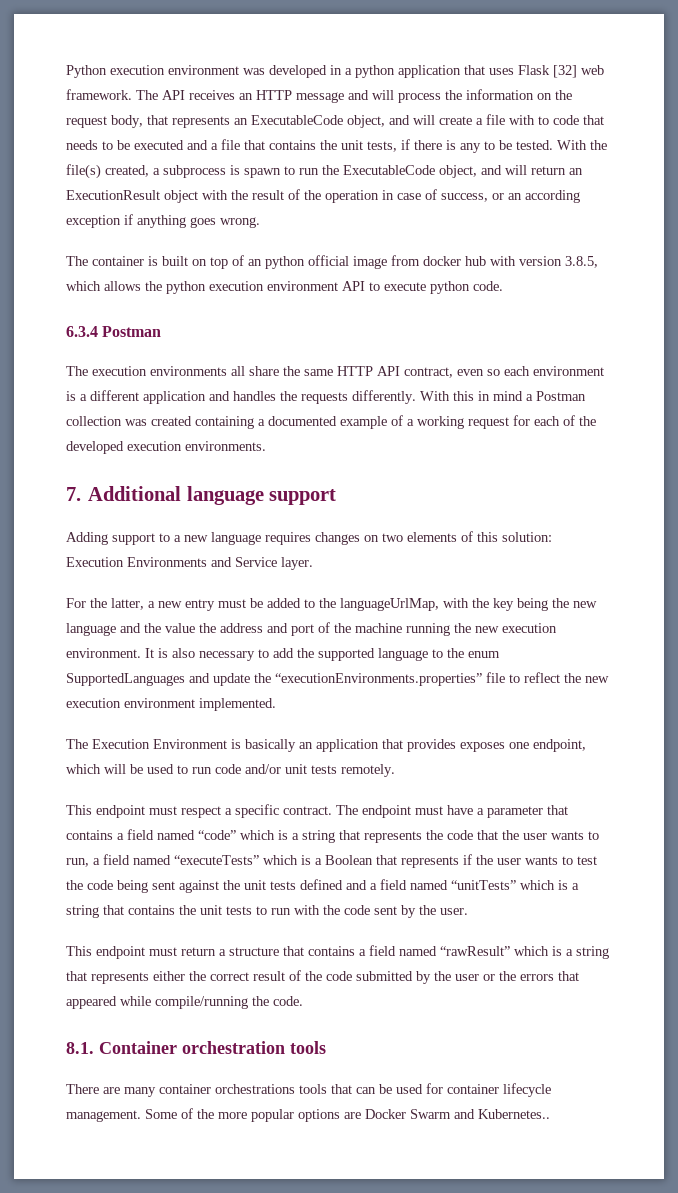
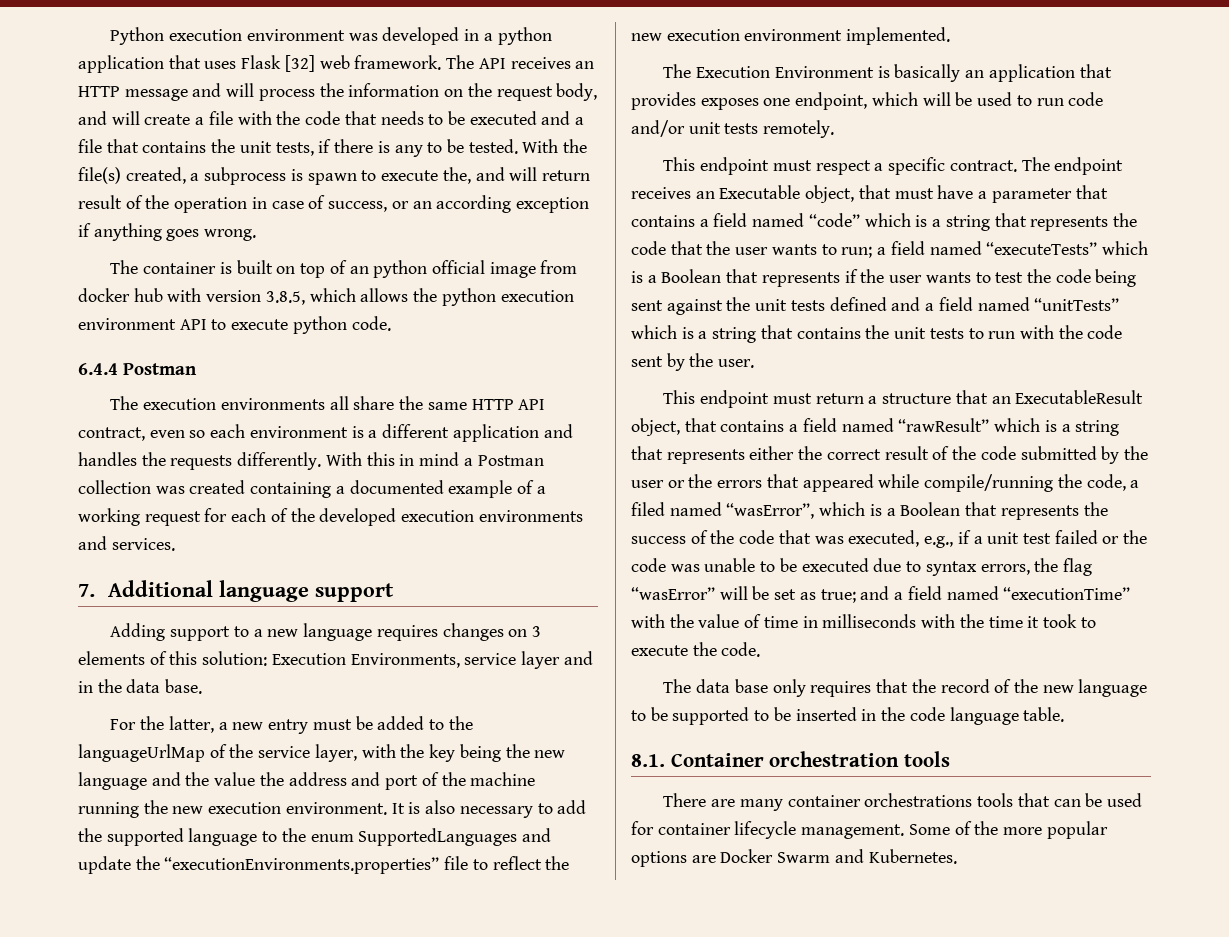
- The API receives an HTTP message and will process the information on the request body, that represents an ExecutableCode object, and will create a file with to code that needs to be executed and a file that contains the unit tests, if there is any to be tested.
+ The API receives an HTTP message and will process the information on the request body, and will create a file with the code that needs to be executed and a file that contains the unit tests, if there is any to be tested.
- With the file(s) created, a subprocess is spawn to run the ExecutableCode object, and will return an ExecutionResult object with the result of the operation in case of success, or an according exception if anything goes wrong.
+ With the file(s) created, a subprocess is spawn to execute the, and will return result of the operation in case of success, or an according exception if anything goes wrong.
- 6.3.4 Postman
+ 6.4.4 Postman
- With this in mind a Postman collection was created containing a documented example of a working request for each of the developed execution environments.
+ With this in mind a Postman collection was created containing a documented example of a working request for each of the developed execution environments and services.
- Adding support to a new language requires changes on two elements of this solution: Execution Environments and Service layer.
+ Adding support to a new language requires changes on 3 elements of this solution: Execution Environments, service layer and in the data base.
- For the latter, a new entry must be added to the languageUrlMap, with the key being the new language and the value the address and port of the machine running the new execution environment.
+ For the latter, a new entry must be added to the languageUrlMap of the service layer, with the key being the new language and the value the address and port of the machine running the new execution environment.
- The endpoint must have a parameter that contains a field named “code” which is a string that represents the code that the user wants to run, a field named “executeTests” which is a Boolean that represents if the user wants to test the code being sent against the unit tests defined and a field named “unitTests” which is a string that contains the unit tests to run with the code sent by the user.
+ The endpoint receives an Executable object, that must have a parameter that contains a field named “code” which is a string that represents the code that the user wants to run; a field named “executeTests” which is a Boolean that represents if the user wants to test the code being sent against the unit tests defined and a field named “unitTests” which is a string that contains the unit tests to run with the code sent by the user.
- This endpoint must return a structure that contains a field named “rawResult” which is a string that represents either the correct result of the code submitted by the user or the errors that appeared while compile/running the code.
+ This endpoint must return a structure that an ExecutableResult object, that contains a field named “rawResult” which is a string that represents either the correct result of the code submitted by the user or the errors that appeared while compile/running the code, a filed named “wasError”, which is a Boolean that represents the success of the code that was executed, e.g., if a unit test failed or the code was unable to be executed due to syntax errors, the flag “wasError” will be set as true; and a field named “executionTime” with the value of time in milliseconds with the time it took to execute the code.
+ The data base only requires that the record of the new language to be supported to be inserted in the code language table.
- Some of the more popular options are Docker Swarm and Kubernetes..
+ Some of the more popular options are Docker Swarm and Kubernetes.

